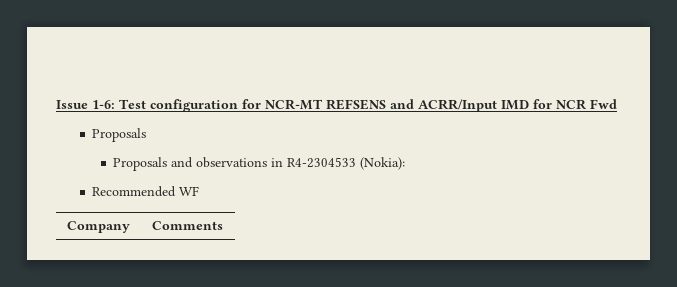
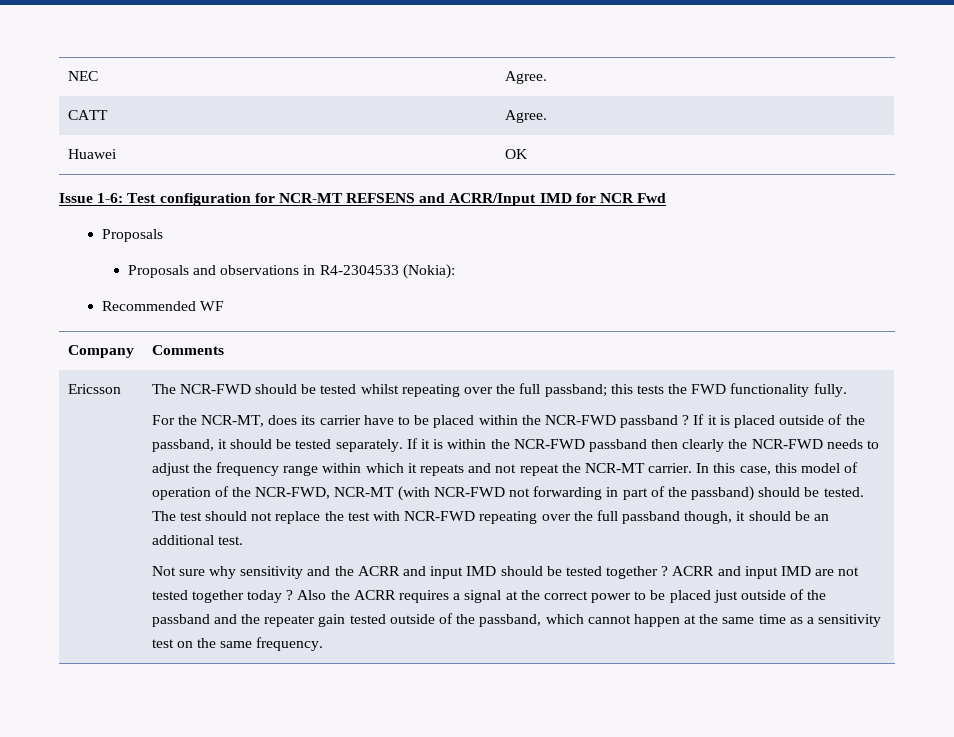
+ NEC | Agree.
+ CATT | Agree.
+ Huawei | OK
+ Ericsson | The NCR-FWD should be tested whilst repeating over the full passband; this tests the FWD functionality fully.
+ For the NCR-MT, does its carrier have to be placed within the NCR-FWD passband ? If it is placed outside of the passband, it should be tested separately. If it is within the NCR-FWD passband then clearly the NCR-FWD needs to adjust the frequency range within which it repeats and not repeat the NCR-MT carrier. In this case, this model of operation of the NCR-FWD, NCR-MT (with NCR-FWD not forwarding in part of the passband) should be tested. The test should not replace the test with NCR-FWD repeating over the full passband though, it should be an additional test.
+ Not sure why sensitivity and the ACRR and input IMD should be tested together ? ACRR and input IMD are not tested together today ? Also the ACRR requires a signal at the correct power to be placed just outside of the passband and the repeater gain tested outside of the passband, which cannot happen at the same time as a sensitivity test on the same frequency.

